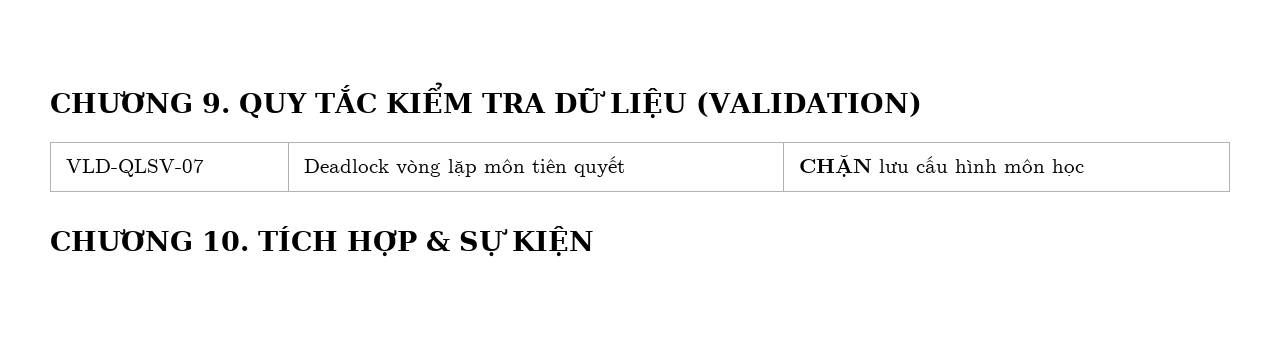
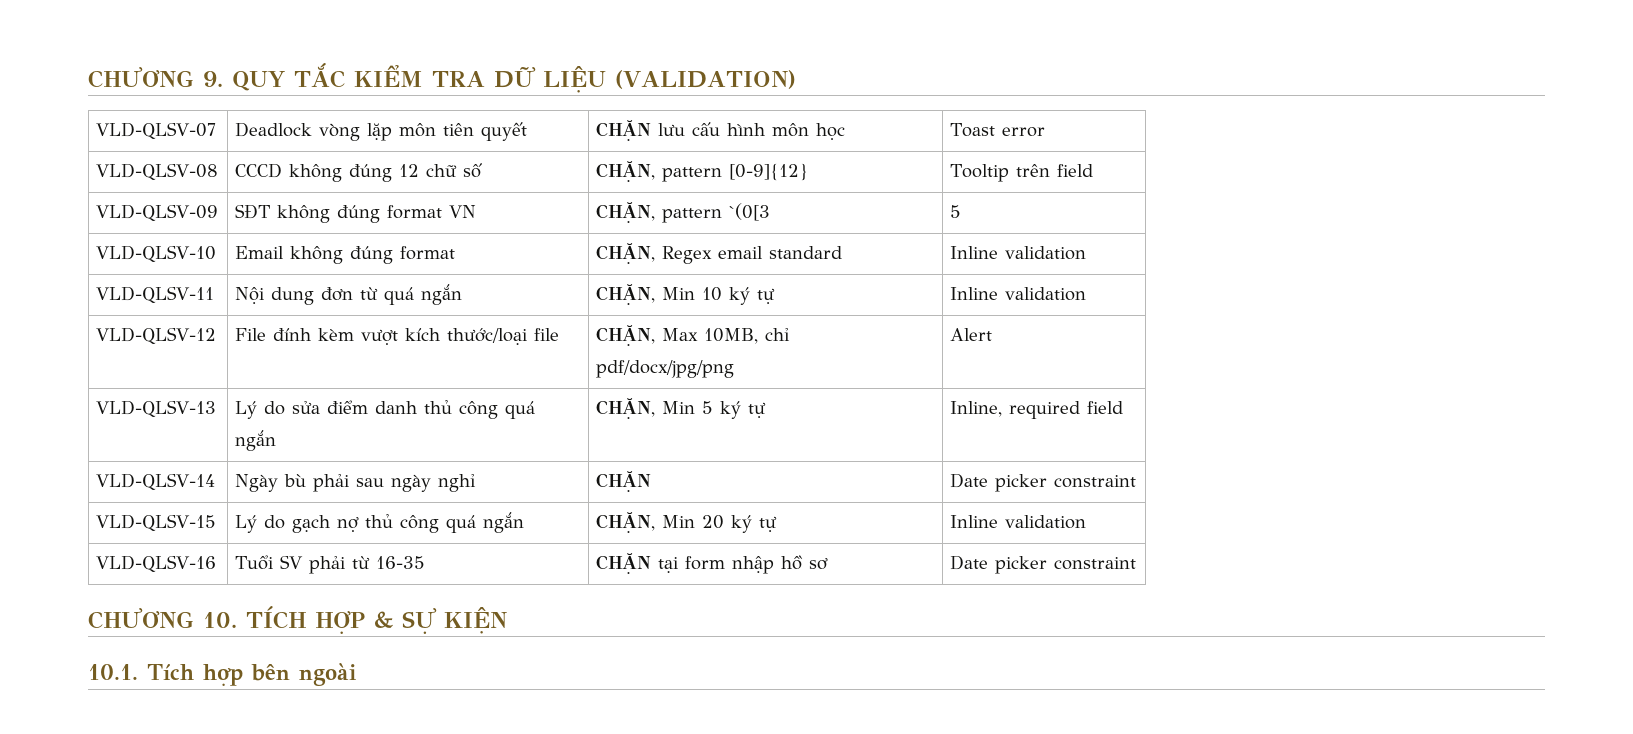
- VLD-QLSV-07 | Deadlock vòng lặp môn tiên quyết | CHẶN lưu cấu hình môn học
+ VLD-QLSV-07 | Deadlock vòng lặp môn tiên quyết | CHẶN lưu cấu hình môn học | Toast error
+ VLD-QLSV-08 | CCCD không đúng 12 chữ số | CHẶN, pattern [0-9]{12} | Tooltip trên field
+ VLD-QLSV-09 | SĐT không đúng format VN | CHẶN, pattern `(0[3 | 5
+ VLD-QLSV-10 | Email không đúng format | CHẶN, Regex email standard | Inline validation
+ VLD-QLSV-11 | Nội dung đơn từ quá ngắn | CHẶN, Min 10 ký tự | Inline validation
+ VLD-QLSV-12 | File đính kèm vượt kích thước/loại file | CHẶN, Max 10MB, chỉ pdf/docx/jpg/png | Alert
+ VLD-QLSV-13 | Lý do sửa điểm danh thủ công quá ngắn | CHẶN, Min 5 ký tự | Inline, required field
+ VLD-QLSV-14 | Ngày bù phải sau ngày nghỉ | CHẶN | Date picker constraint
+ VLD-QLSV-15 | Lý do gạch nợ thủ công quá ngắn | CHẶN, Min 20 ký tự | Inline validation
+ VLD-QLSV-16 | Tuổi SV phải từ 16-35 | CHẶN tại form nhập hồ sơ | Date picker constraint
+ 10.1. Tích hợp bên ngoài

